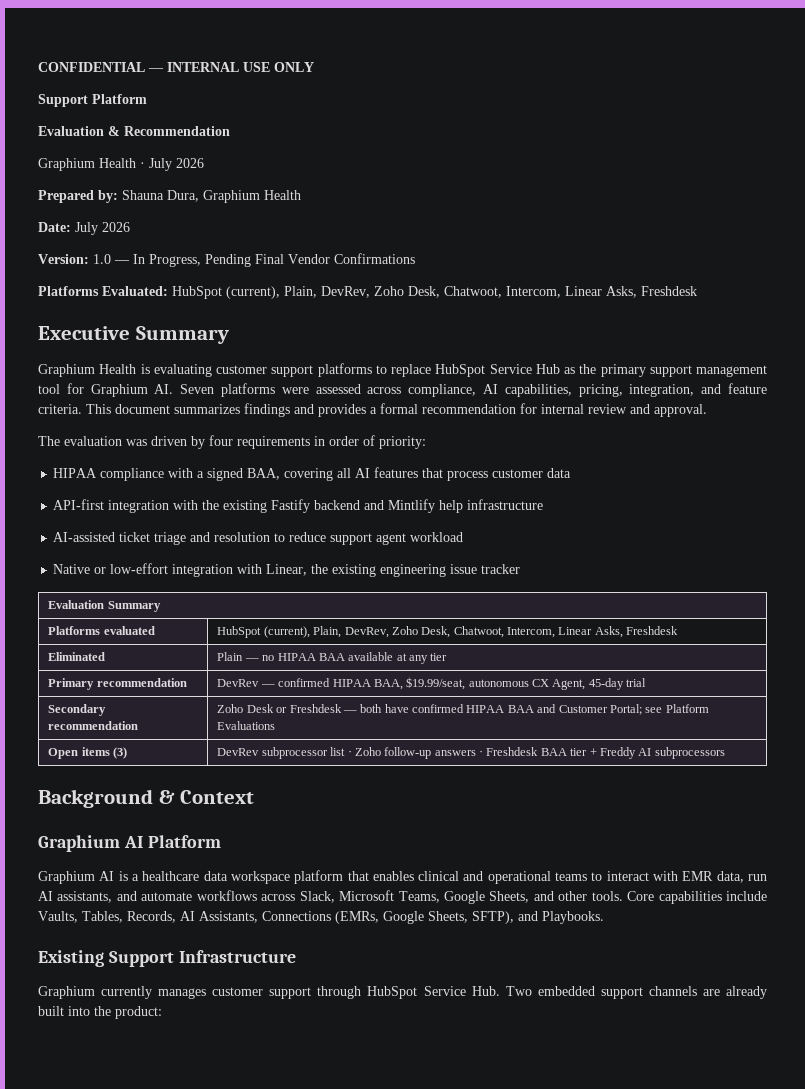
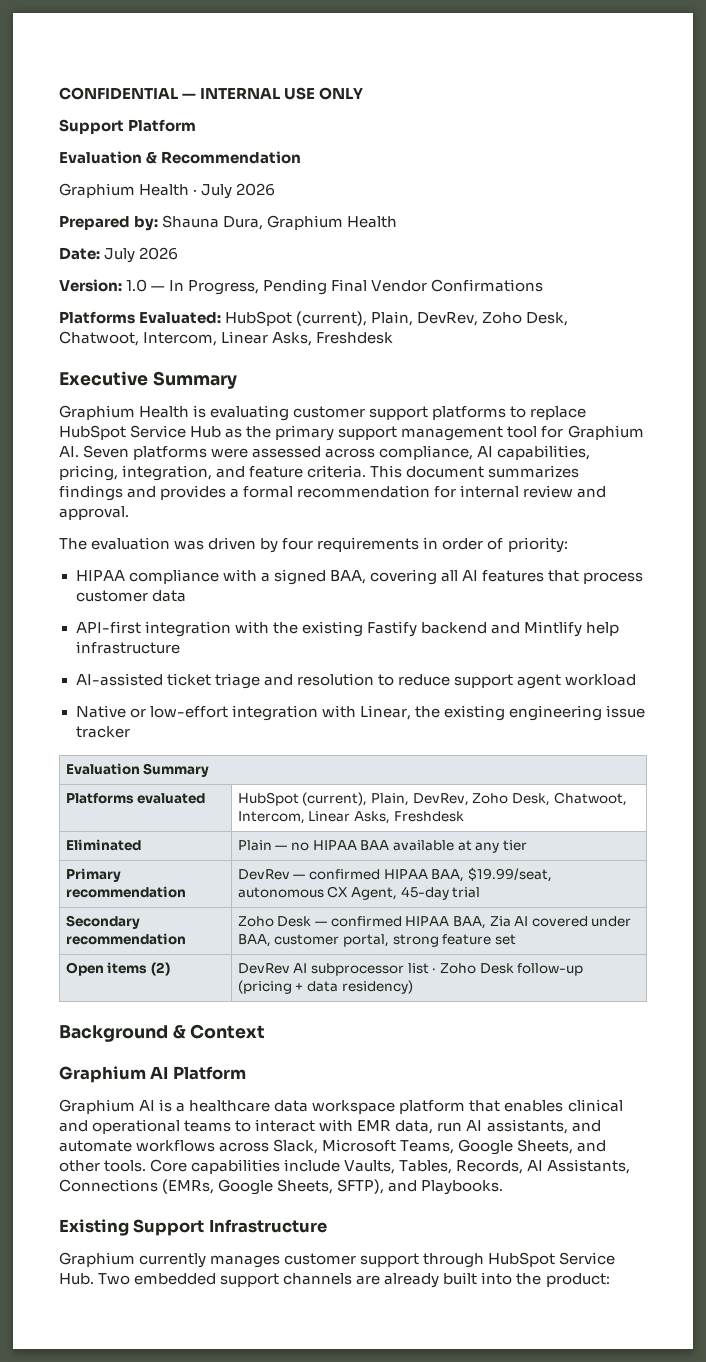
- Secondary recommendation | Zoho Desk or Freshdesk — both have confirmed HIPAA BAA and Customer Portal; see Platform Evaluations
+ Secondary recommendation | Zoho Desk — confirmed HIPAA BAA, Zia AI covered under BAA, customer portal, strong feature set
- Open items (3) | DevRev subprocessor list · Zoho follow-up answers · Freshdesk BAA tier + Freddy AI subprocessors
+ Open items (2) | DevRev AI subprocessor list · Zoho Desk follow-up (pricing + data residency)

